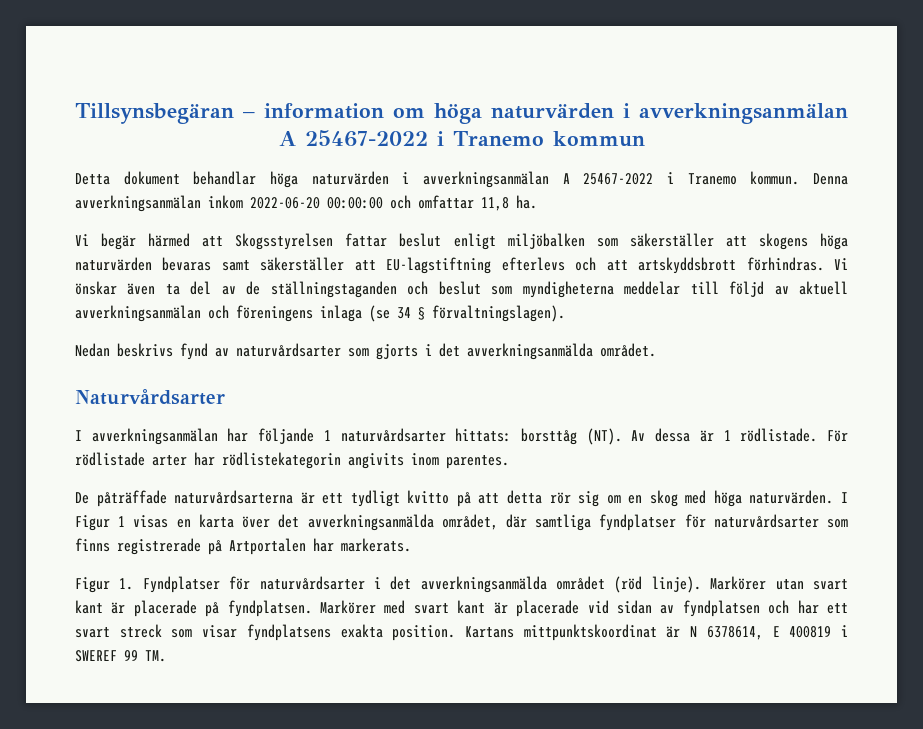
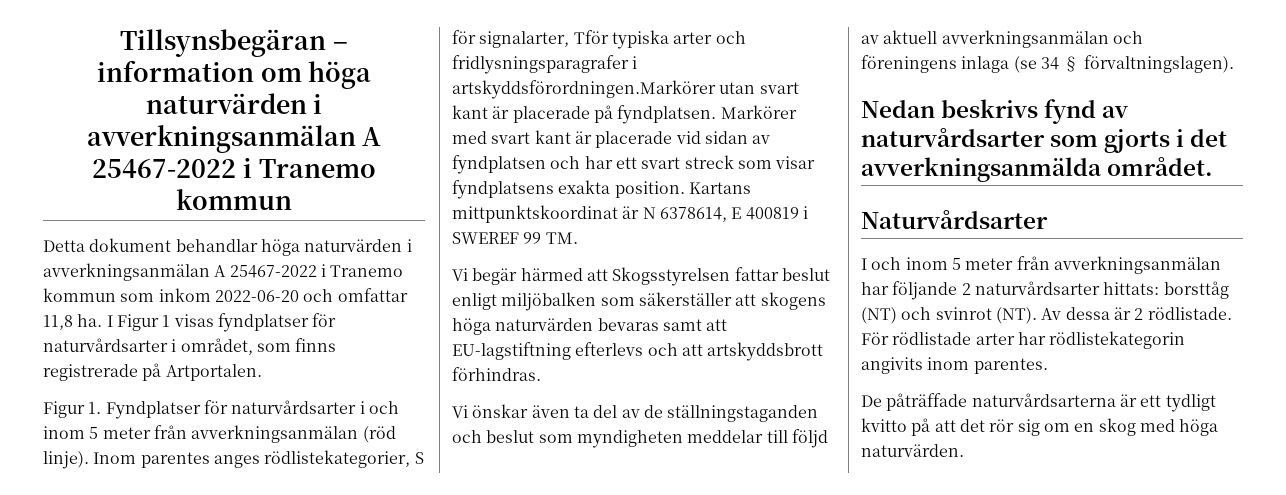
- Detta dokument behandlar höga naturvärden i avverkningsanmälan A 25467-2022 i Tranemo kommun. Denna avverkningsanmälan inkom 2022-06-20 00:00:00 och omfattar 11,8 ha.
- Vi begär härmed att Skogsstyrelsen fattar beslut enligt miljöbalken som säkerställer att skogens höga naturvärden bevaras samt säkerställer att EU-lagstiftning efterlevs och att artskyddsbrott förhindras. Vi önskar även ta del av de ställningstaganden och beslut som myndigheterna meddelar till följd av aktuell avverkningsanmälan och föreningens inlaga (se 34 § förvaltningslagen).
- Nedan beskrivs fynd av naturvårdsarter som gjorts i det avverkningsanmälda området.
- Naturvårdsarter
- I avverkningsanmälan har följande 1 naturvårdsarter hittats: borsttåg (NT). Av dessa är 1 rödlistade. För rödlistade arter har rödlistekategorin angivits inom parentes.
- De påträffade naturvårdsarterna är ett tydligt kvitto på att detta rör sig om en skog med höga naturvärden. I Figur 1 visas en karta över det avverkningsanmälda området, där samtliga fyndplatser för naturvårdsarter som finns registrerade på Artportalen har markerats.
+ Detta dokument behandlar höga naturvärden i avverkningsanmälan A 25467-2022 i Tranemo kommun som inkom 2022-06-20 och omfattar 11,8 ha. I Figur 1 visas fyndplatser för naturvårdsarter i området, som finns registrerade på Artportalen.
- Figur 1. Fyndplatser för naturvårdsarter i det avverkningsanmälda området (röd linje). Markörer utan svart kant är placerade på fyndplatsen.
+ Figur 1. Fyndplatser för naturvårdsarter i och inom 5 meter från avverkningsanmälan (röd linje). Inom parentes anges rödlistekategorier, S för signalarter, Tför typiska arter och fridlysningsparagrafer i artskyddsförordningen.Markörer utan svart kant är placerade på fyndplatsen.
+ Vi begär härmed att Skogsstyrelsen fattar beslut enligt miljöbalken som säkerställer att skogens höga naturvärden bevaras samt att EU-lagstiftning efterlevs och att artskyddsbrott förhindras.
+ Vi önskar även ta del av de ställningstaganden och beslut som myndigheten meddelar till följd av aktuell avverkningsanmälan och föreningens inlaga (se 34 § förvaltningslagen).
+ Nedan beskrivs fynd av naturvårdsarter som gjorts i det avverkningsanmälda området.
+ Naturvårdsarter
+ I och inom 5 meter från avverkningsanmälan har följande 2 naturvårdsarter hittats: borsttåg (NT) och svinrot (NT). Av dessa är 2 rödlistade. För rödlistade arter har rödlistekategorin angivits inom parentes.
+ De påträffade naturvårdsarterna är ett tydligt kvitto på att det rör sig om en skog med höga naturvärden.

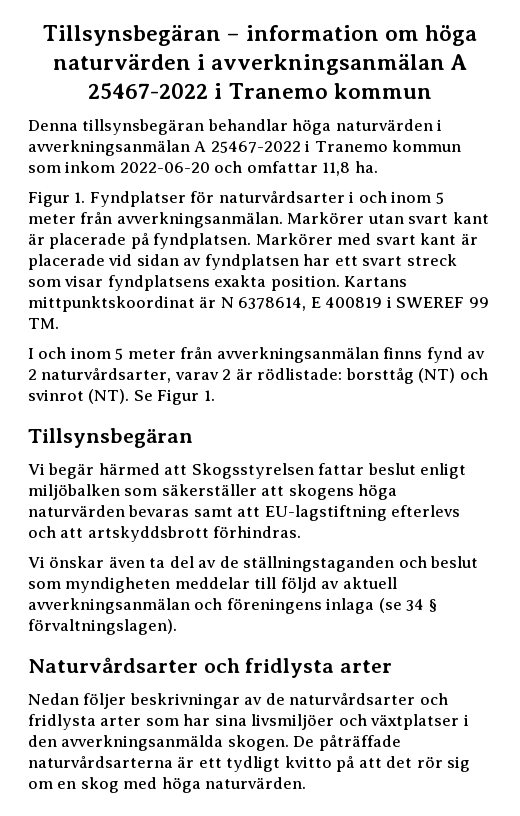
- Detta dokument behandlar höga naturvärden i avverkningsanmälan A 25467-2022 i Tranemo kommun som inkom 2022-06-20 och omfattar 11,8 ha. I Figur 1 visas fyndplatser för naturvårdsarter i området, som finns registrerade på Artportalen.
+ Denna tillsynsbegäran behandlar höga naturvärden i avverkningsanmälan A 25467-2022 i Tranemo kommun som inkom 2022-06-20 och omfattar 11,8 ha.
- Figur 1. Fyndplatser för naturvårdsarter i och inom 5 meter från avverkningsanmälan (röd linje). Inom parentes anges rödlistekategorier, S för signalarter, Tför typiska arter och fridlysningsparagrafer i artskyddsförordningen.Markörer utan svart kant är placerade på fyndplatsen.
+ Figur 1. Fyndplatser för naturvårdsarter i och inom 5 meter från avverkningsanmälan. Markörer utan svart kant är placerade på fyndplatsen.
- Markörer med svart kant är placerade vid sidan av fyndplatsen och har ett svart streck som visar fyndplatsens exakta position.
+ Markörer med svart kant är placerade vid sidan av fyndplatsen har ett svart streck som visar fyndplatsens exakta position.
+ I och inom 5 meter från avverkningsanmälan finns fynd av 2 naturvårdsarter, varav 2 är rödlistade: borsttåg (NT) och svinrot (NT). Se Figur 1.
+ Tillsynsbegäran
- Nedan beskrivs fynd av naturvårdsarter som gjorts i det avverkningsanmälda området.
- Naturvårdsarter
- I och inom 5 meter från avverkningsanmälan har följande 2 naturvårdsarter hittats: borsttåg (NT) och svinrot (NT). Av dessa är 2 rödlistade. För rödlistade arter har rödlistekategorin angivits inom parentes.
- De påträffade naturvårdsarterna är ett tydligt kvitto på att det rör sig om en skog med höga naturvärden.
+ Naturvårdsarter och fridlysta arter
+ Nedan följer beskrivningar av de naturvårdsarter och fridlysta arter som har sina livsmiljöer och växtplatser i den avverkningsanmälda skogen. De påträffade naturvårdsarterna är ett tydligt kvitto på att det rör sig om en skog med höga naturvärden.

